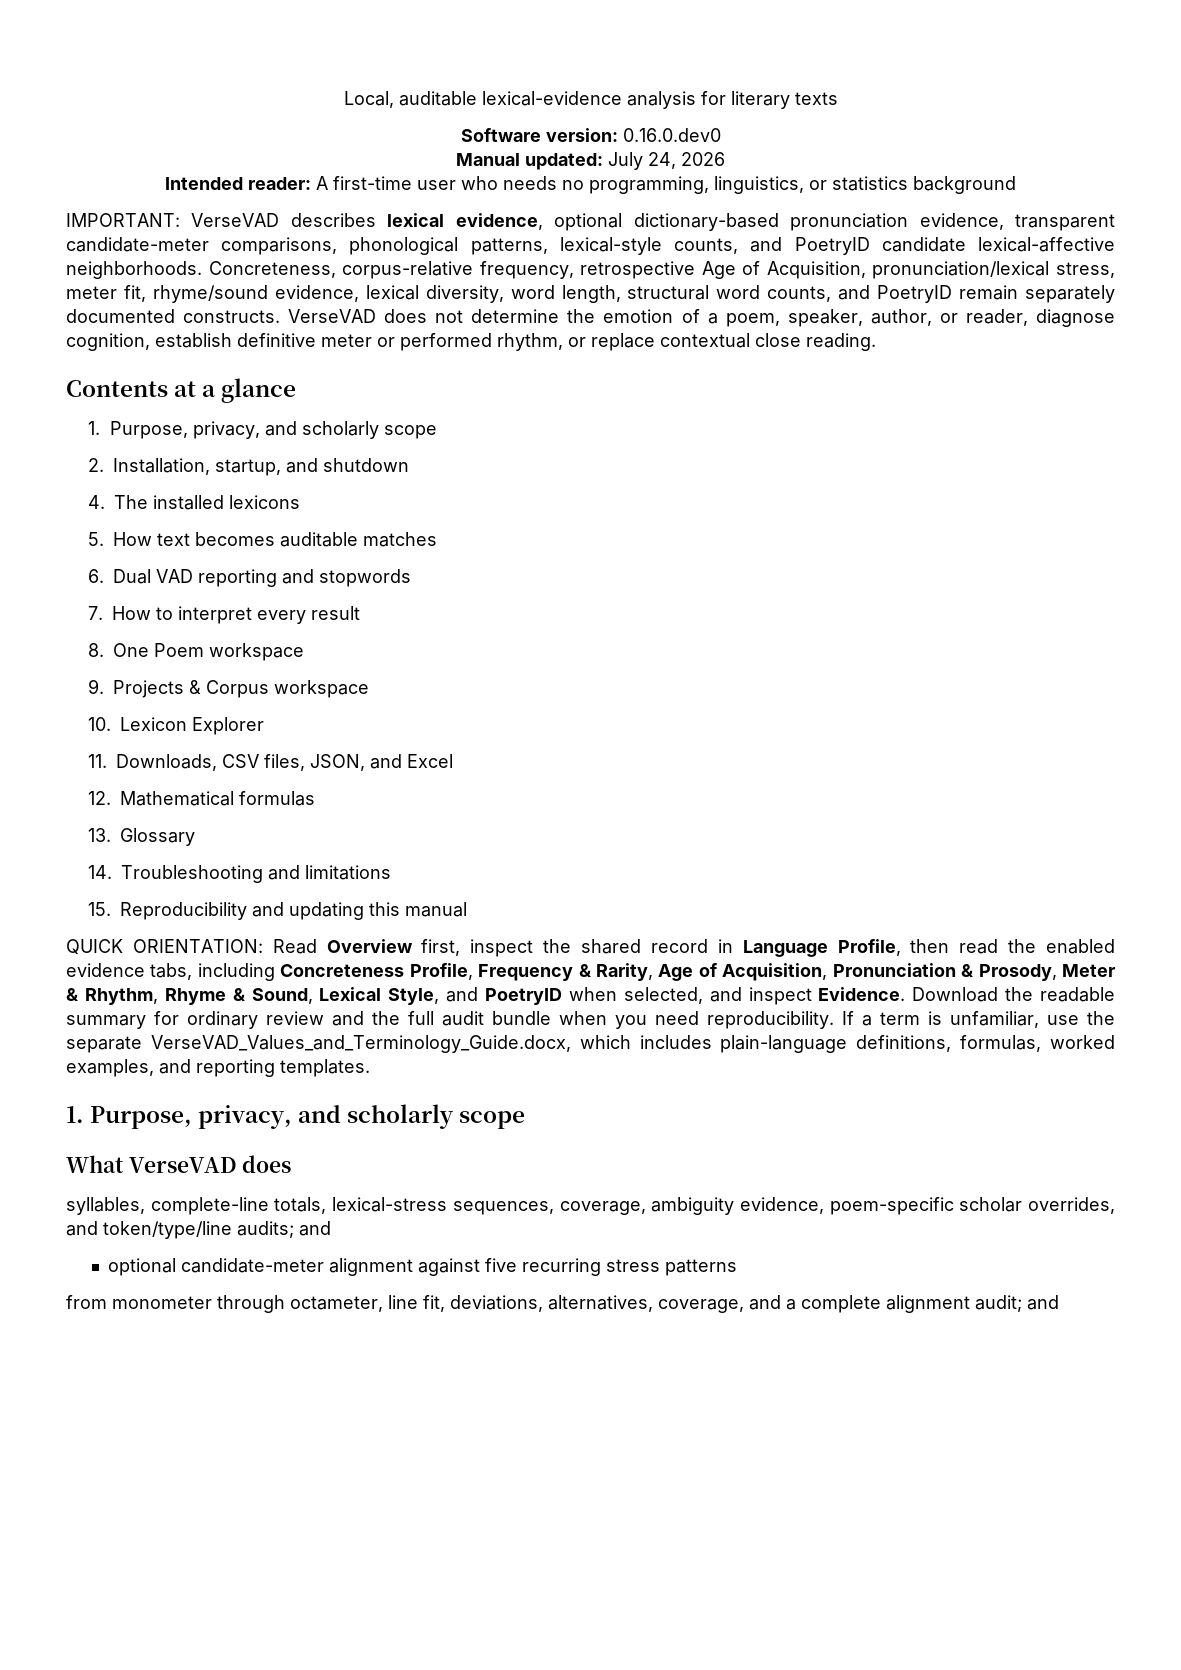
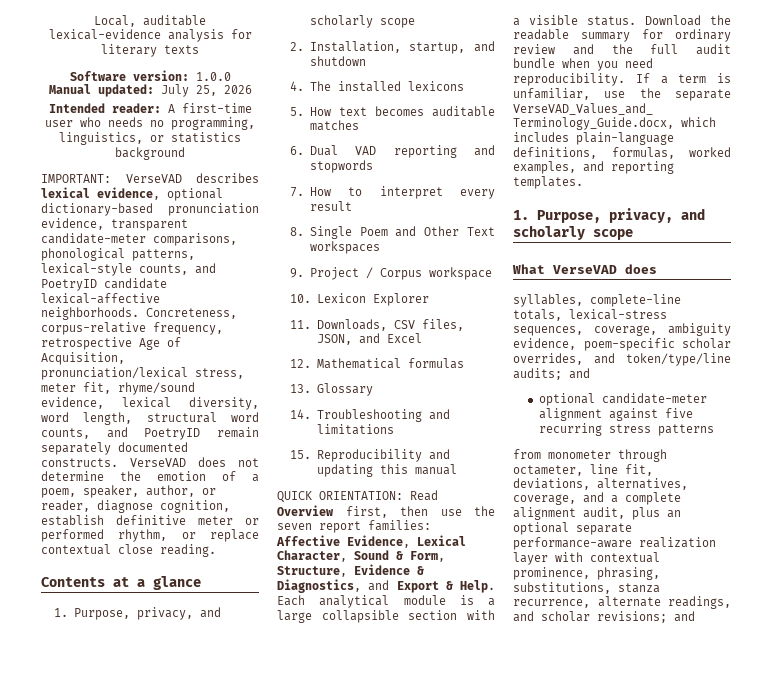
- Software version: 0.16.0.dev0
+ Software version: 1.0.0
- Manual updated: July 24, 2026
+ Manual updated: July 25, 2026
- 8. One Poem workspace
+ 8. Single Poem and Other Text workspaces
- 9. Projects & Corpus workspace
+ 9. Project / Corpus workspace
- QUICK ORIENTATION: Read Overview first, inspect the shared record in Language Profile, then read the enabled evidence tabs, including Concreteness Profile, Frequency & Rarity, Age of Acquisition, Pronunciation & Prosody, Meter & Rhythm, Rhyme & Sound, Lexical Style, and PoetryID when selected, and inspect Evidence.
+ QUICK ORIENTATION: Read Overview first, then use the seven report families: Affective Evidence, Lexical Character, Sound & Form, Structure, Evidence & Diagnostics, and Export & Help. Each analytical module is a large collapsible section with a visible status.
- from monometer through octameter, line fit, deviations, alternatives, coverage, and a complete alignment audit; and
+ from monometer through octameter, line fit, deviations, alternatives, coverage, and a complete alignment audit, plus an optional separate performance-aware realization layer with contextual prominence, phrasing, substitutions, stanza recurrence, alternate readings, and scholar revisions; and

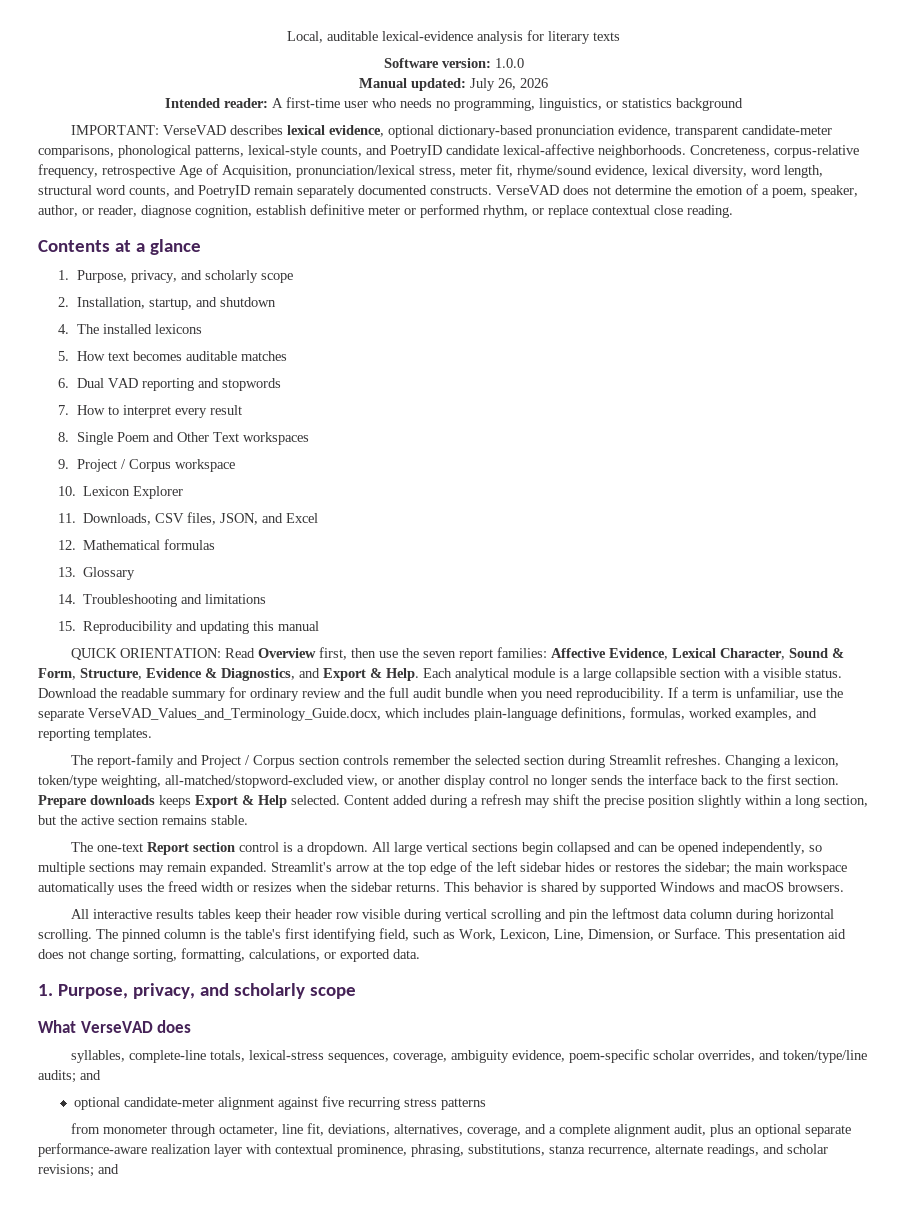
- Manual updated: July 25, 2026
+ Manual updated: July 26, 2026
+ The report-family and Project / Corpus section controls remember the selected section during Streamlit refreshes. Changing a lexicon, token/type weighting, all-matched/stopword-excluded view, or another display control no longer sends the interface back to the first section. Prepare downloads keeps Export & Help selected. Content added during a refresh may shift the precise position slightly within a long section, but the active section remains stable.
+ The one-text Report section control is a dropdown. All large vertical sections begin collapsed and can be opened independently, so multiple sections may remain expanded. Streamlit's arrow at the top edge of the left sidebar hides or restores the sidebar; the main workspace automatically uses the freed width or resizes when the sidebar returns. This behavior is shared by supported Windows and macOS browsers.
+ All interactive results tables keep their header row visible during vertical scrolling and pin the leftmost data column during horizontal scrolling. The pinned column is the table's first identifying field, such as Work, Lexicon, Line, Dimension, or Surface. This presentation aid does not change sorting, formatting, calculations, or exported data.

